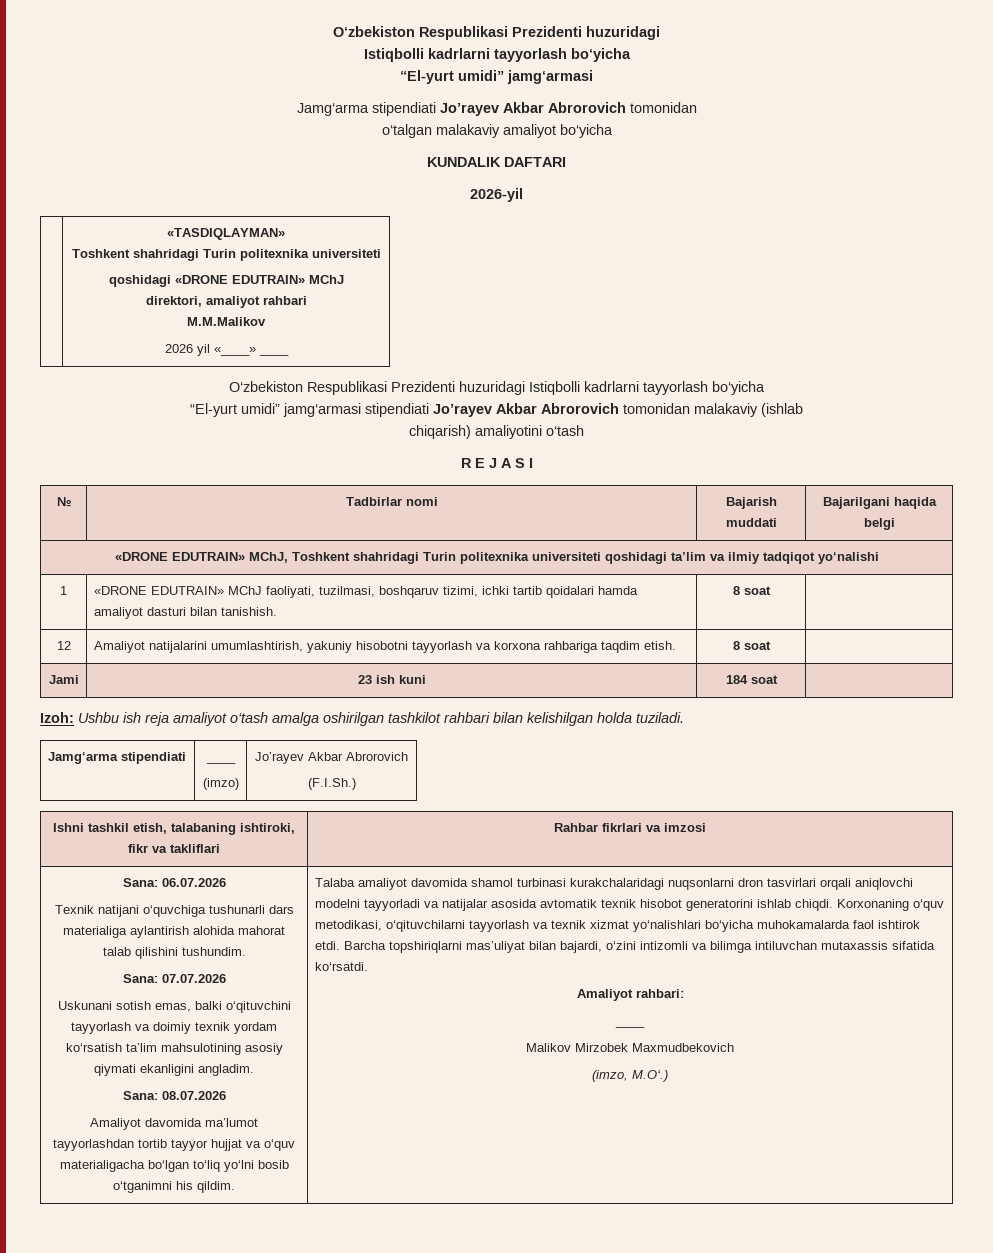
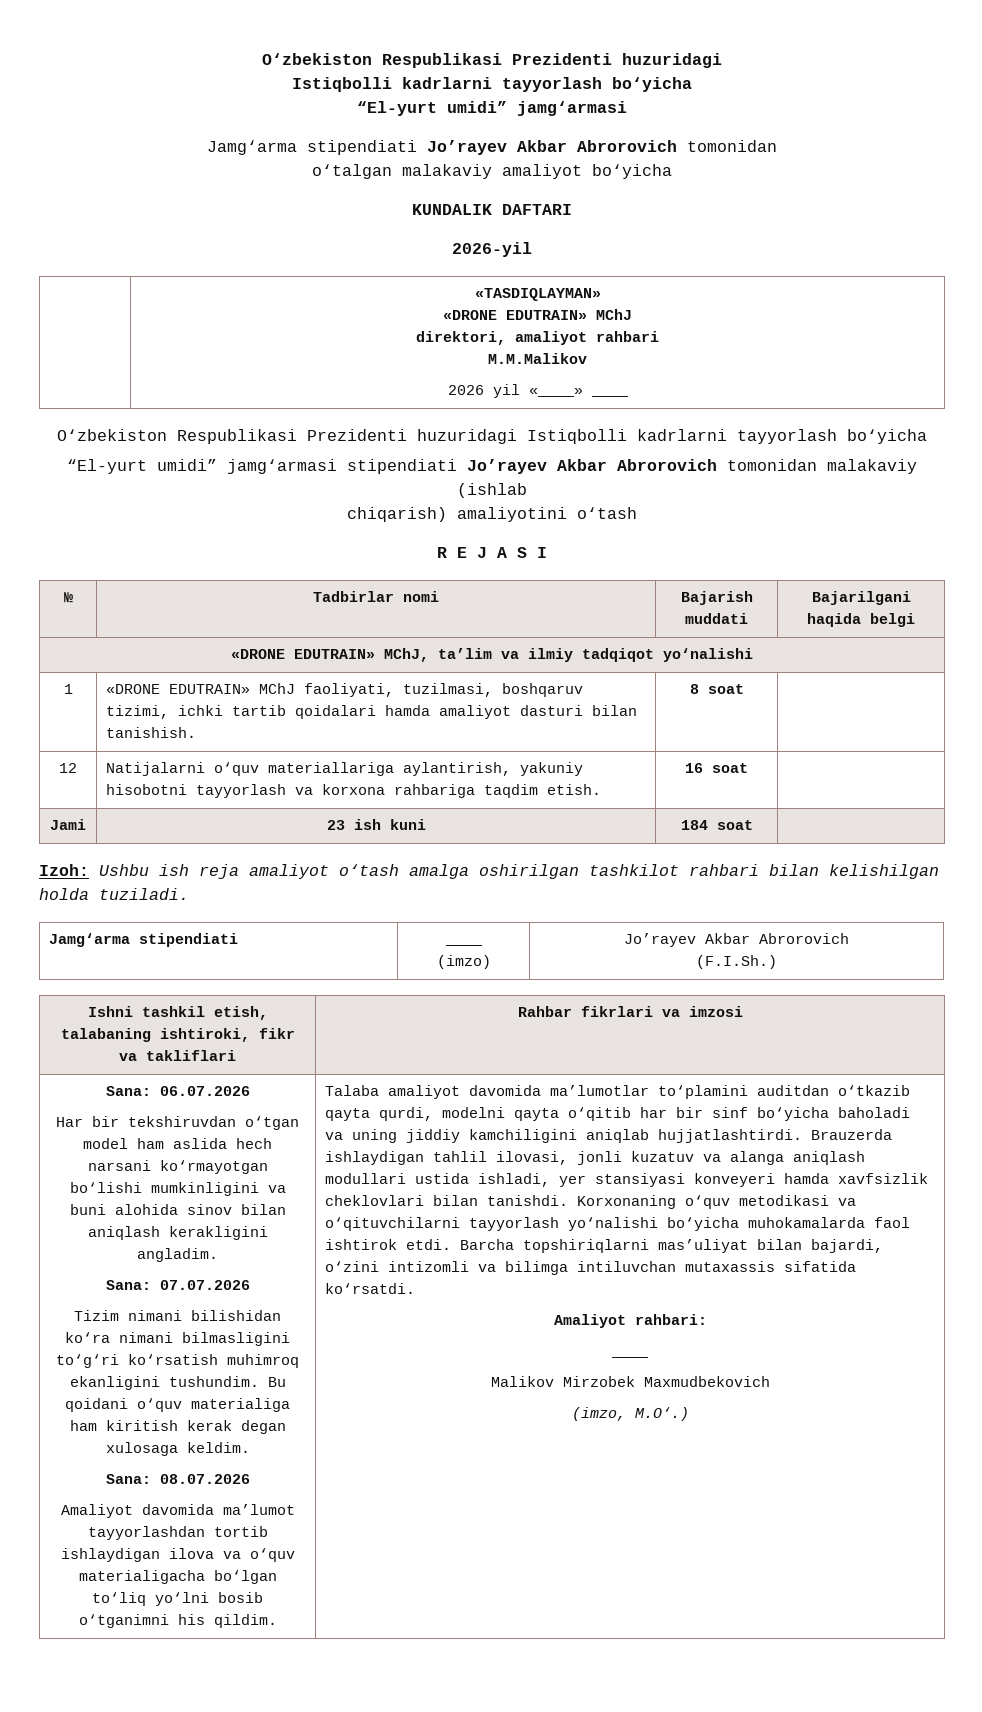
  | «TASDIQLAYMAN»
- Toshkent shahridagi Turin politexnika universiteti
- qoshidagi «DRONE EDUTRAIN» MChJ
+ «DRONE EDUTRAIN» MChJ
- «DRONE EDUTRAIN» MChJ, Toshkent shahridagi Turin politexnika universiteti qoshidagi ta’lim va ilmiy tadqiqot yo‘nalishi
+ «DRONE EDUTRAIN» MChJ, ta’lim va ilmiy tadqiqot yo‘nalishi
- 12 | Amaliyot natijalarini umumlashtirish, yakuniy hisobotni tayyorlash va korxona rahbariga taqdim etish. | 8 soat |
+ 12 | Natijalarni o‘quv materiallariga aylantirish, yakuniy hisobotni tayyorlash va korxona rahbariga taqdim etish. | 16 soat |
- Texnik natijani o‘quvchiga tushunarli dars materialiga aylantirish alohida mahorat talab qilishini tushundim.
+ Har bir tekshiruvdan o‘tgan model ham aslida hech narsani ko‘rmayotgan bo‘lishi mumkinligini va buni alohida sinov bilan aniqlash kerakligini angladim.
  Sana: 07.07.2026
- Uskunani sotish emas, balki o‘qituvchini tayyorlash va doimiy texnik yordam ko‘rsatish ta’lim mahsulotining asosiy qiymati ekanligini angladim.
+ Tizim nimani bilishidan ko‘ra nimani bilmasligini to‘g‘ri ko‘rsatish muhimroq ekanligini tushundim. Bu qoidani o‘quv materialiga ham kiritish kerak degan xulosaga keldim.
- Amaliyot davomida ma’lumot tayyorlashdan tortib tayyor hujjat va o‘quv materialigacha bo‘lgan to‘liq yo‘lni bosib o‘tganimni his qildim.
+ Amaliyot davomida ma’lumot tayyorlashdan tortib ishlaydigan ilova va o‘quv materialigacha bo‘lgan to‘liq yo‘lni bosib o‘tganimni his qildim.
- Talaba amaliyot davomida shamol turbinasi kurakchalaridagi nuqsonlarni dron tasvirlari orqali aniqlovchi modelni tayyorladi va natijalar asosida avtomatik texnik hisobot generatorini ishlab chiqdi. Korxonaning o‘quv metodikasi, o‘qituvchilarni tayyorlash va texnik xizmat yo‘nalishlari bo‘yicha muhokamalarda faol ishtirok etdi.
+ Talaba amaliyot davomida ma’lumotlar to‘plamini auditdan o‘tkazib qayta qurdi, modelni qayta o‘qitib har bir sinf bo‘yicha baholadi va uning jiddiy kamchiligini aniqlab hujjatlashtirdi. Brauzerda ishlaydigan tahlil ilovasi, jonli kuzatuv va alanga aniqlash modullari ustida ishladi, yer stansiyasi konveyeri hamda xavfsizlik cheklovlari bilan tanishdi. Korxonaning o‘quv metodikasi va o‘qituvchilarni tayyorlash yo‘nalishi bo‘yicha muhokamalarda faol ishtirok etdi.

